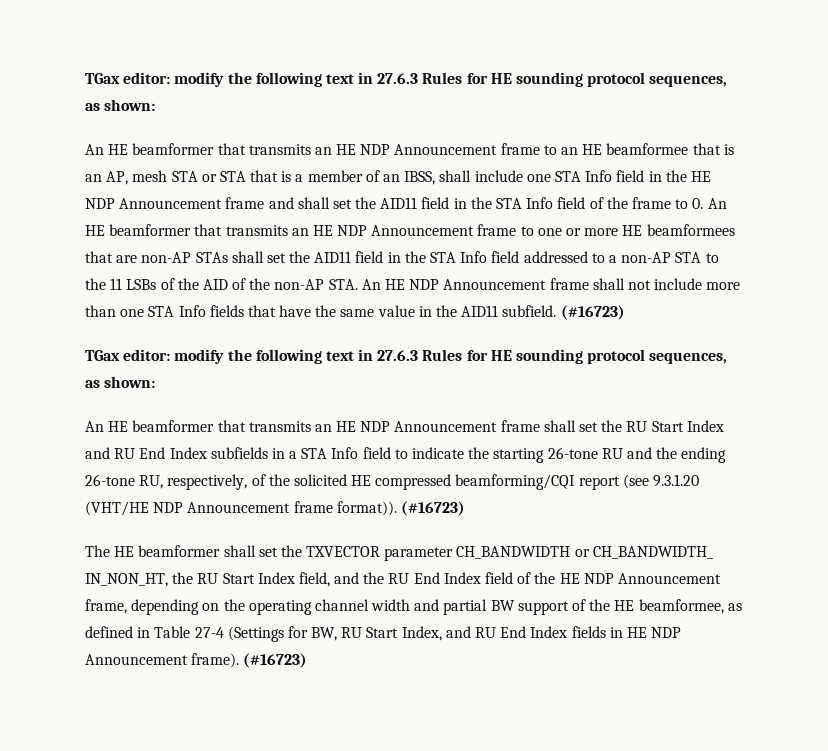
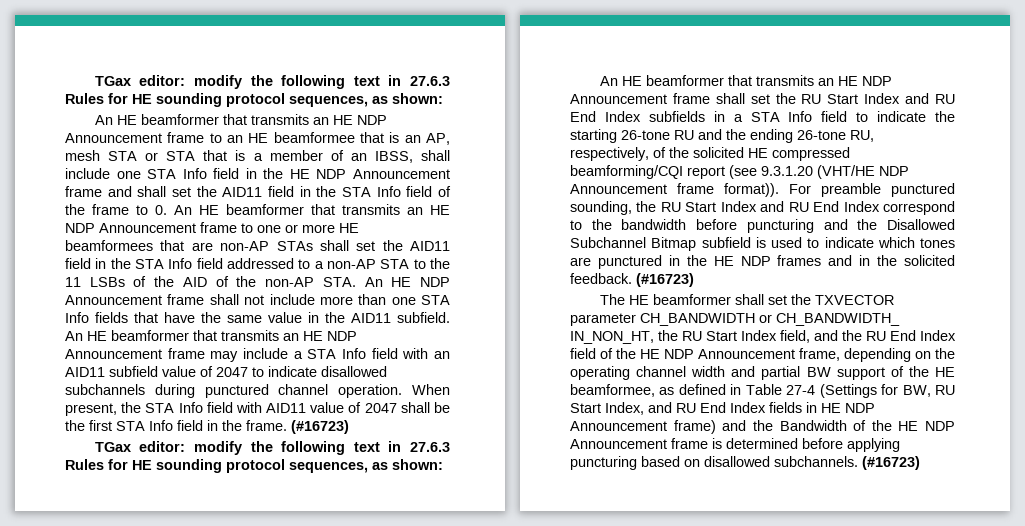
+ An HE beamformer that transmits an HE NDP Announcement frame may include a STA Info field with an AID11 subfield value of 2047 to indicate disallowed subchannels during punctured channel operation. When present, the STA Info field with AID11 value of 2047 shall be the first STA Info field in the frame.
+ For preamble punctured sounding, the RU Start Index and RU End Index correspond to the bandwidth before puncturing and the Disallowed Subchannel Bitmap subfield is used to indicate which tones are punctured in the HE NDP frames and in the solicited feedback.
- The HE beamformer shall set the TXVECTOR parameter CH_BANDWIDTH or CH_BANDWIDTH_ IN_NON_HT, the RU Start Index field, and the RU End Index field of the HE NDP Announcement frame, depending on the operating channel width and partial BW support of the HE beamformee, as defined in Table 27-4 (Settings for BW, RU Start Index, and RU End Index fields in HE NDP Announcement frame).
+ The HE beamformer shall set the TXVECTOR parameter CH_BANDWIDTH or CH_BANDWIDTH_ IN_NON_HT, the RU Start Index field, and the RU End Index field of the HE NDP Announcement frame, depending on the operating channel width and partial BW support of the HE beamformee, as defined in Table 27-4 (Settings for BW, RU Start Index, and RU End Index fields in HE NDP Announcement frame) and the Bandwidth of the HE NDP Announcement frame is determined before applying puncturing based on disallowed subchannels.

